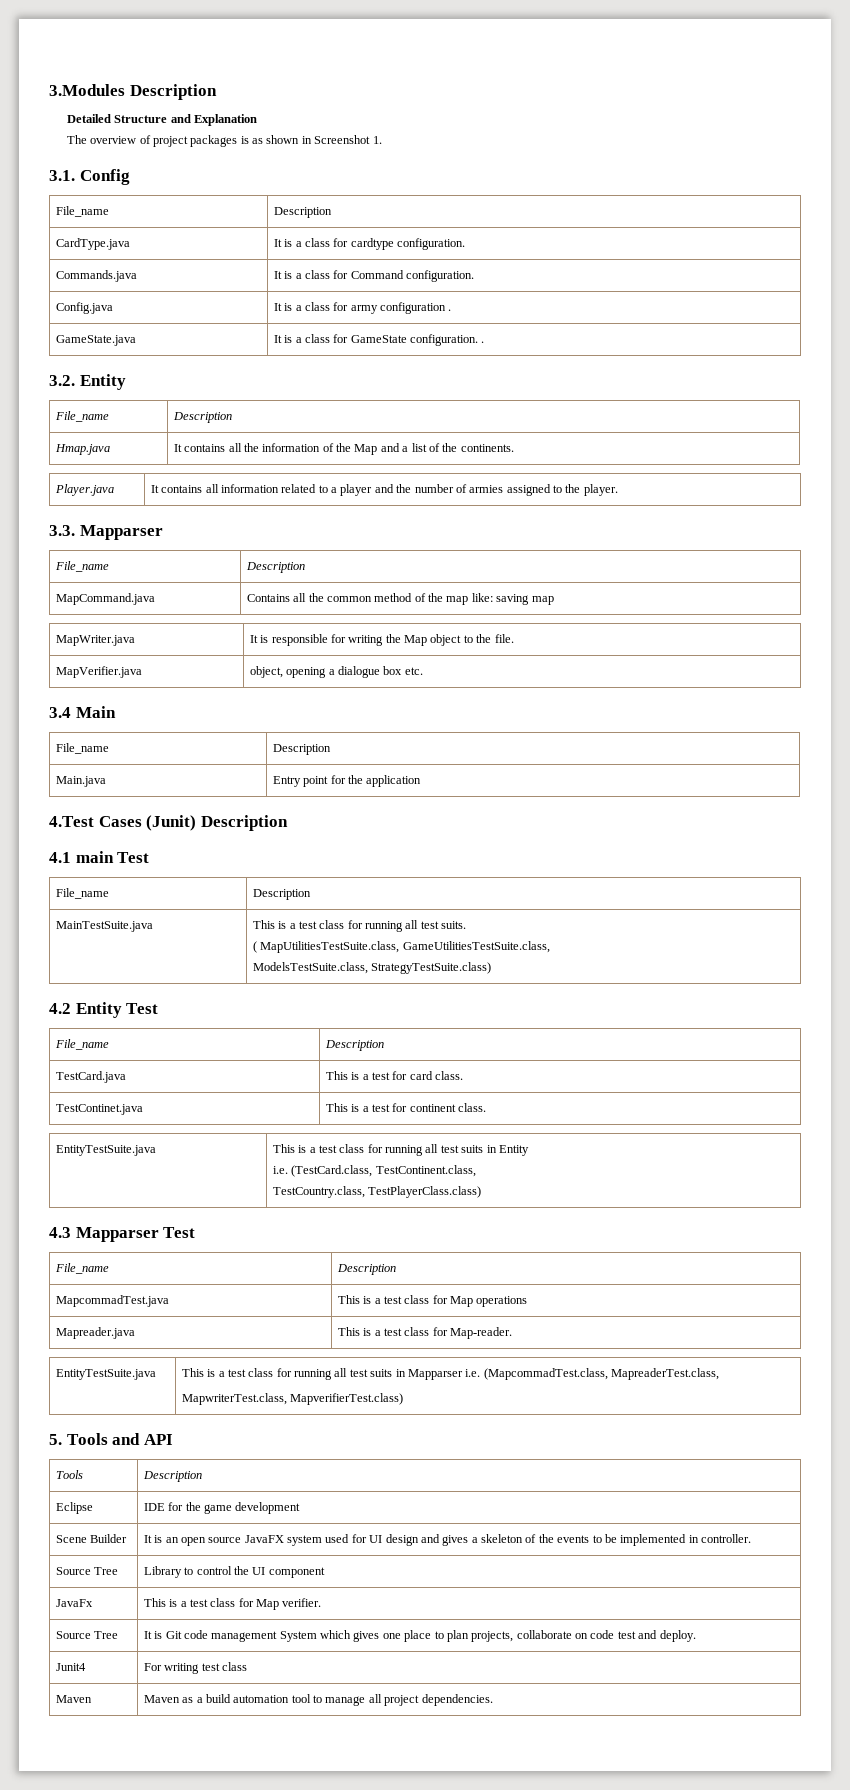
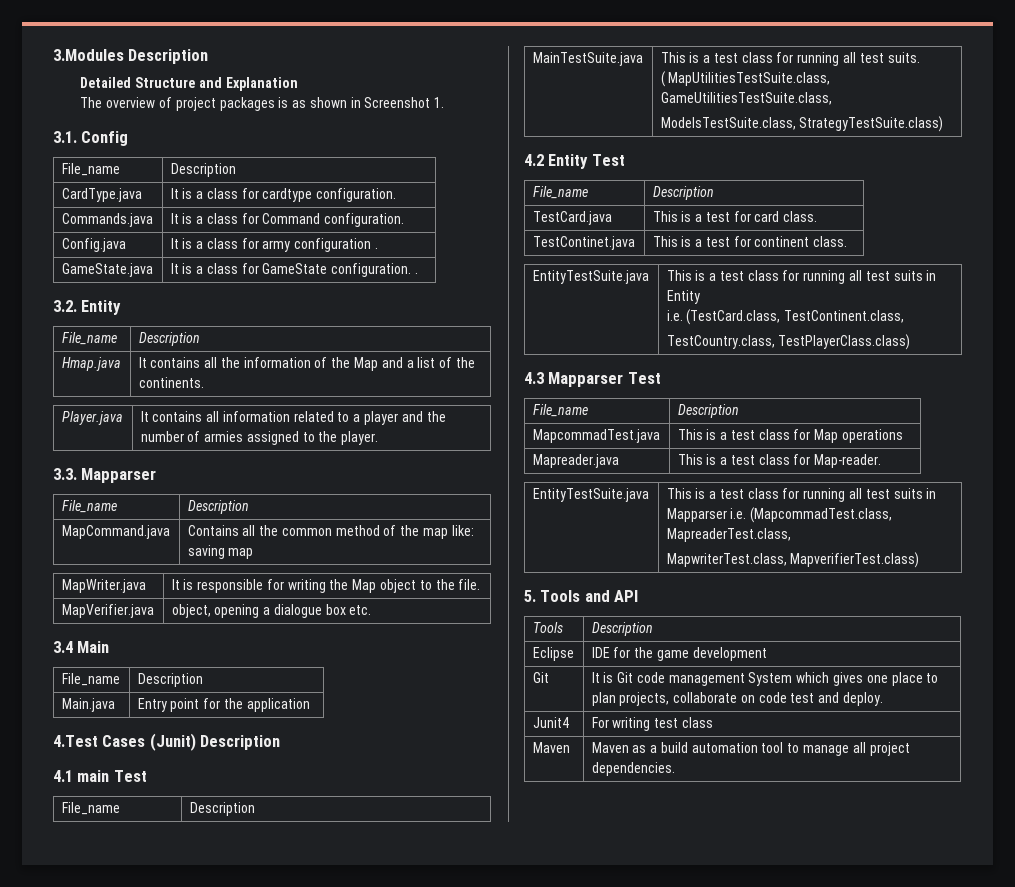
- Scene Builder | It is an open source JavaFX system used for UI design and gives a skeleton of the events to be implemented in controller.
- Source Tree | Library to control the UI component
- JavaFx | This is a test class for Map verifier.
- Source Tree | It is Git code management System which gives one place to plan projects, collaborate on code test and deploy.
+ Git | It is Git code management System which gives one place to plan projects, collaborate on code test and deploy.

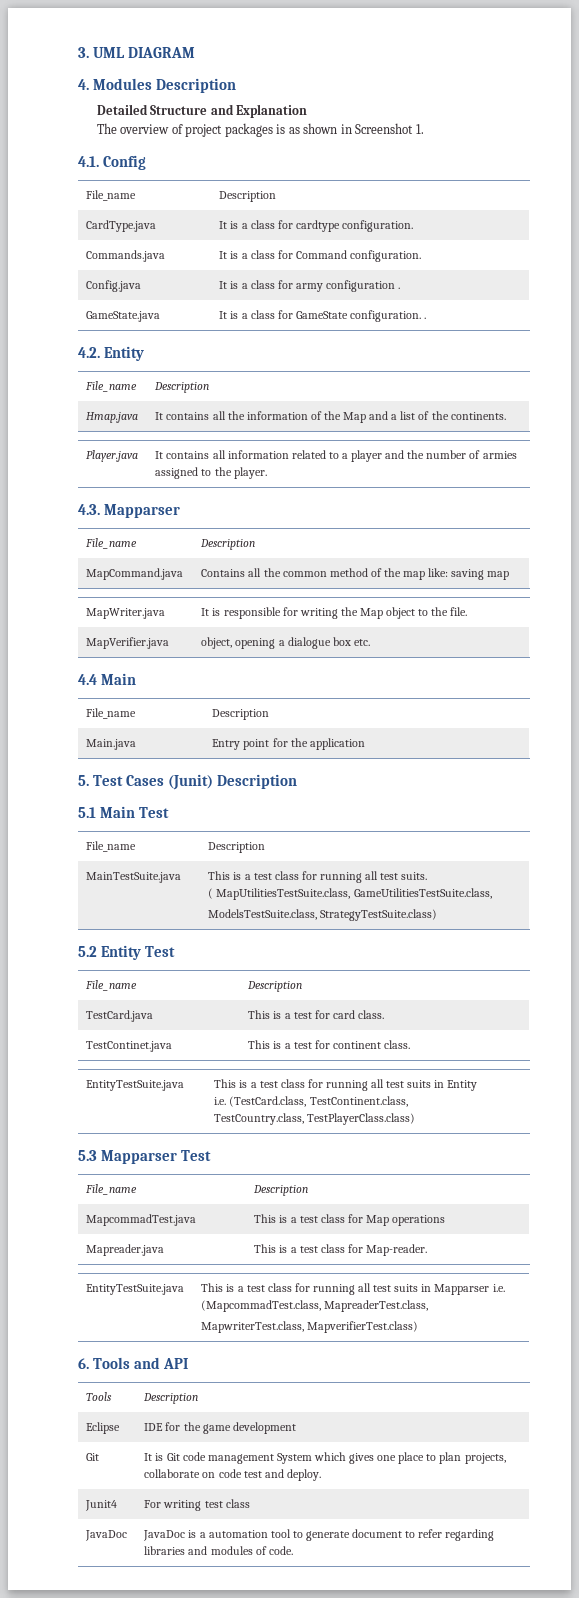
- 3.Modules Description
+ 3. UML DIAGRAM
+ 4. Modules Description
- 3.1. Config
+ 4.1. Config
- 3.2. Entity
+ 4.2. Entity
- 3.3. Mapparser
+ 4.3. Mapparser
- 3.4 Main
+ 4.4 Main
- 4.Test Cases (Junit) Description
+ 5. Test Cases (Junit) Description
- 4.1 main Test
+ 5.1 Main Test
- 4.2 Entity Test
+ 5.2 Entity Test
- 4.3 Mapparser Test
+ 5.3 Mapparser Test
- 5. Tools and API
+ 6. Tools and API
- Maven | Maven as a build automation tool to manage all project dependencies.
+ JavaDoc | JavaDoc is a automation tool to generate document to refer regarding libraries and modules of code.

